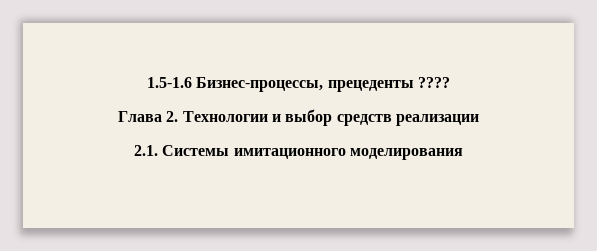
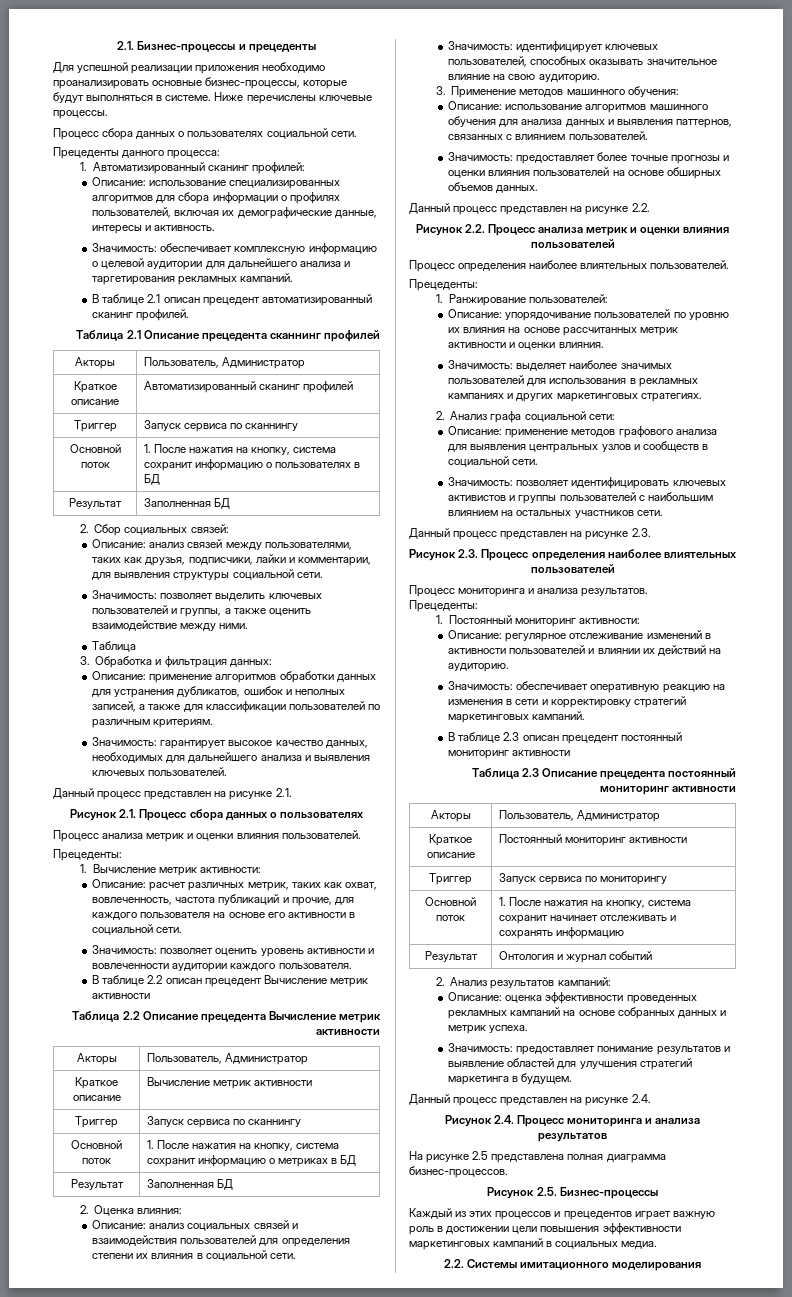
- 1.5-1.6 Бизнес-процессы, прецеденты ????
- Глава 2. Технологии и выбор средств реализации
- 2.1. Системы имитационного моделирования
+ 2.1. Бизнес-процессы и прецеденты
+ Для успешной реализации приложения необходимо проанализировать основные бизнес-процессы, которые будут выполняться в системе. Ниже перечислены ключевые процессы.
+ Процесс сбора данных о пользователях социальной сети.
+ Прецеденты данного процесса:
+ 1. Автоматизированный сканинг профилей:
+ Описание: использование специализированных алгоритмов для сбора информации о профилях пользователей, включая их демографические данные, интересы и активность.
+ Значимость: обеспечивает комплексную информацию о целевой аудитории для дальнейшего анализа и таргетирования рекламных кампаний.
+ В таблице 2.1 описан прецедент автоматизированный сканинг профилей.
+ Таблица 2.1 Описание прецедента сканнинг профилей
+ Акторы | Пользователь, Администратор
+ Краткое описание | Автоматизированный сканинг профилей
+ Триггер | Запуск сервиса по сканнингу
+ Основной поток | 1. После нажатия на кнопку, система сохранит информацию о пользователях в БД
+ Результат | Заполненная БД
+ 2. Сбор социальных связей:
+ Описание: анализ связей между пользователями, таких как друзья, подписчики, лайки и комментарии, для выявления структуры социальной сети.
+ Значимость: позволяет выделить ключевых пользователей и группы, а также оценить взаимодействие между ними.
+ Таблица
+ 3. Обработка и фильтрация данных:
+ Описание: применение алгоритмов обработки данных для устранения дубликатов, ошибок и неполных записей, а также для классификации пользователей по различным критериям.
+ Значимость: гарантирует высокое качество данных, необходимых для дальнейшего анализа и выявления ключевых пользователей.
+ Данный процесс представлен на рисунке 2.1.
+ Рисунок 2.1. Процесс сбора данных о пользователях
+ Процесс анализа метрик и оценки влияния пользователей.
+ Прецеденты:
+ 1. Вычисление метрик активности:
+ Описание: расчет различных метрик, таких как охват, вовлеченность, частота публикаций и прочие, для каждого пользователя на основе его активности в социальной сети.
+ Значимость: позволяет оценить уровень активности и вовлеченности аудитории каждого пользователя.
+ В таблице 2.2 описан прецедент Вычисление метрик активности
+ Таблица 2.2 Описание прецедента Вычисление метрик активности
+ Акторы | Пользователь, Администратор
+ Краткое описание | Вычисление метрик активности
+ Триггер | Запуск сервиса по сканнингу
+ Основной поток | 1. После нажатия на кнопку, система сохранит информацию о метриках в БД
+ Результат | Заполненная БД
+ 2. Оценка влияния:
+ Описание: анализ социальных связей и взаимодействия пользователей для определения степени их влияния в социальной сети.
+ Значимость: идентифицирует ключевых пользователей, способных оказывать значительное влияние на свою аудиторию.
+ 3. Применение методов машинного обучения:
+ Описание: использование алгоритмов машинного обучения для анализа данных и выявления паттернов, связанных с влиянием пользователей.
+ Значимость: предоставляет более точные прогнозы и оценки влияния пользователей на основе обширных объемов данных.
+ Данный процесс представлен на рисунке 2.2.
+ Рисунок 2.2. Процесс анализа метрик и оценки влияния пользователей
+ Процесс определения наиболее влиятельных пользователей.
+ Прецеденты:
+ 1. Ранжирование пользователей:
+ Описание: упорядочивание пользователей по уровню их влияния на основе рассчитанных метрик активности и оценки влияния.
+ Значимость: выделяет наиболее значимых пользователей для использования в рекламных кампаниях и других маркетинговых стратегиях.
+ 2. Анализ графа социальной сети:
+ Описание: применение методов графового анализа для выявления центральных узлов и сообществ в социальной сети.
+ Значимость: позволяет идентифицировать ключевых активистов и группы пользователей с наибольшим влиянием на остальных участников сети.
+ Данный процесс представлен на рисунке 2.3.
+ Рисунок 2.3. Процесс определения наиболее влиятельных пользователей
+ Процесс мониторинга и анализа результатов.
+ Прецеденты:
+ 1. Постоянный мониторинг активности:
+ Описание: регулярное отслеживание изменений в активности пользователей и влиянии их действий на аудиторию.
+ Значимость: обеспечивает оперативную реакцию на изменения в сети и корректировку стратегий маркетинговых кампаний.
+ В таблице 2.3 описан прецедент постоянный мониторинг активности
+ Таблица 2.3 Описание прецедента постоянный мониторинг активности
+ Акторы | Пользователь, Администратор
+ Краткое описание | Постоянный мониторинг активности
+ Триггер | Запуск сервиса по мониторингу
+ Основной поток | 1. После нажатия на кнопку, система сохранит начинает отслеживать и сохранять информацию
+ Результат | Онтология и журнал событий
+ 2. Анализ результатов кампаний:
+ Описание: оценка эффективности проведенных рекламных кампаний на основе собранных данных и метрик успеха.
+ Значимость: предоставляет понимание результатов и выявление областей для улучшения стратегий маркетинга в будущем.
+ Данный процесс представлен на рисунке 2.4.
+ Рисунок 2.4. Процесс мониторинга и анализа результатов
+ На рисунке 2.5 представлена полная диаграмма бизнес-процессов.
+ Рисунок 2.5. Бизнес-процессы
+ Каждый из этих процессов и прецедентов играет важную роль в достижении цели повышения эффективности маркетинговых кампаний в социальных медиа.
+ 2.2. Системы имитационного моделирования

